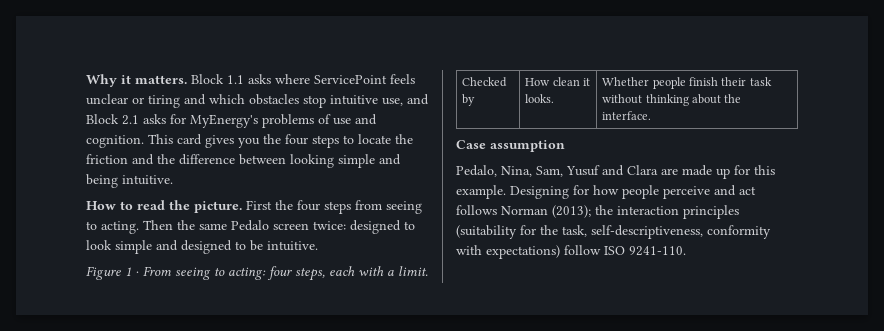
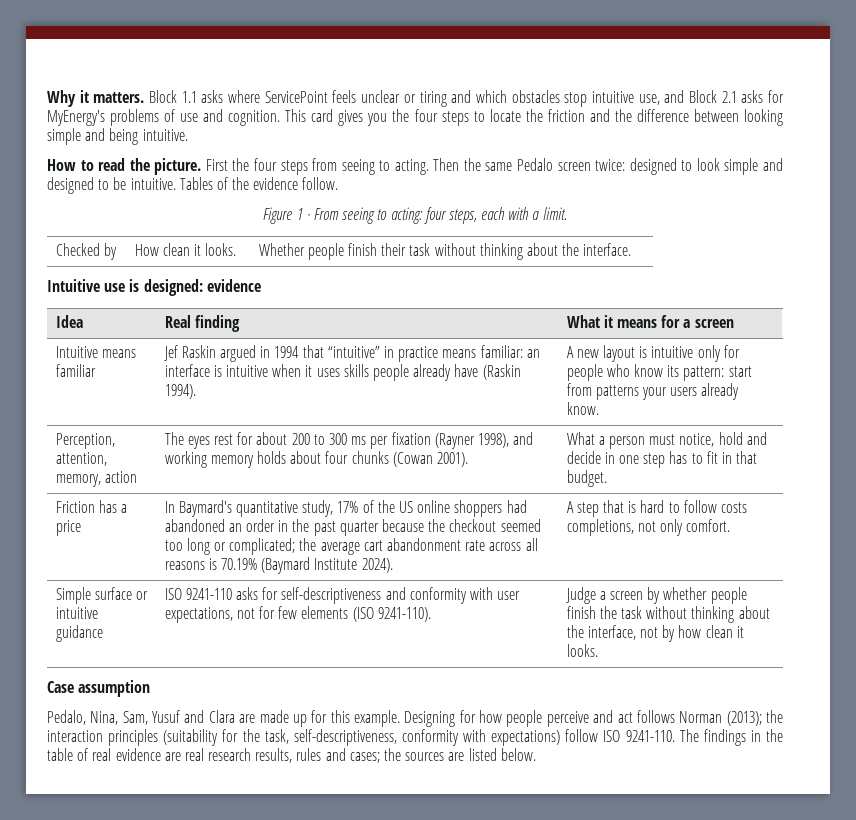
+ Tables of the evidence follow.
+ Intuitive use is designed: evidence
+ Idea | Real finding | What it means for a screen
+ Intuitive means familiar | Jef Raskin argued in 1994 that “intuitive” in practice means familiar: an interface is intuitive when it uses skills people already have (Raskin 1994). | A new layout is intuitive only for people who know its pattern: start from patterns your users already know.
+ Perception, attention, memory, action | The eyes rest for about 200 to 300 ms per fixation (Rayner 1998), and working memory holds about four chunks (Cowan 2001). | What a person must notice, hold and decide in one step has to fit in that budget.
+ Friction has a price | In Baymard's quantitative study, 17% of the US online shoppers had abandoned an order in the past quarter because the checkout seemed too long or complicated; the average cart abandonment rate across all reasons is 70.19% (Baymard Institute 2024). | A step that is hard to follow costs completions, not only comfort.
+ Simple surface or intuitive guidance | ISO 9241-110 asks for self-descriptiveness and conformity with user expectations, not for few elements (ISO 9241-110). | Judge a screen by whether people finish the task without thinking about the interface, not by how clean it looks.
+ The findings in the table of real evidence are real research results, rules and cases; the sources are listed below.

